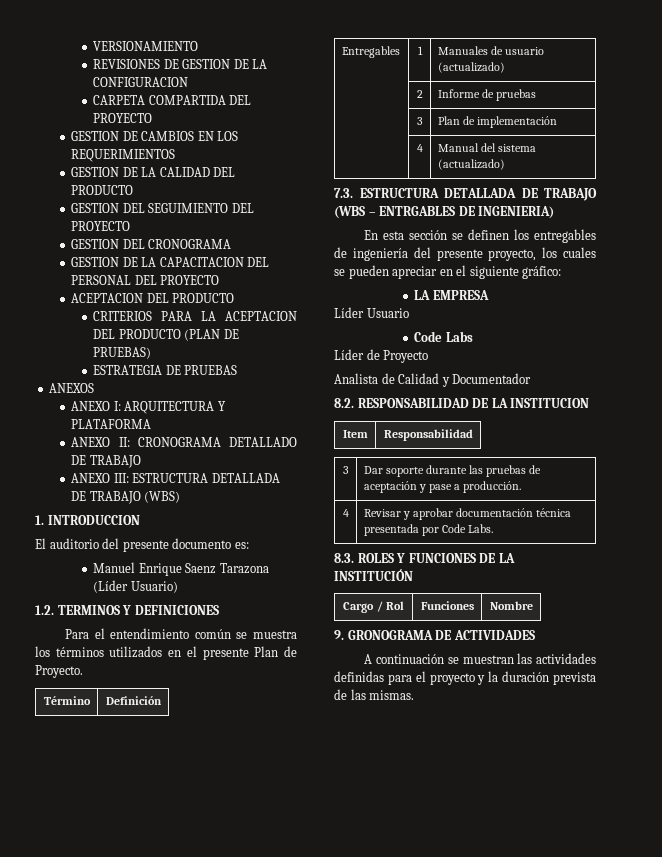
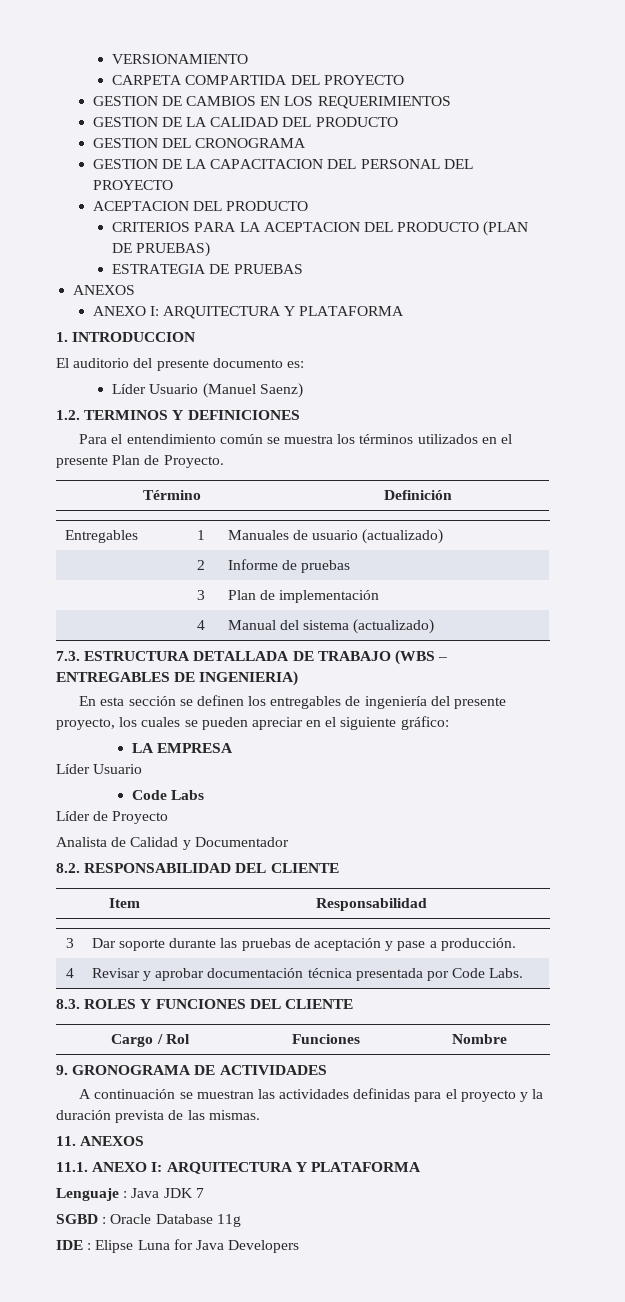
- REVISIONES DE GESTION DE LA CONFIGURACION
- GESTION DEL SEGUIMIENTO DEL PROYECTO
- ANEXO II: CRONOGRAMA DETALLADO DE TRABAJO
- ANEXO III: ESTRUCTURA DETALLADA DE TRABAJO (WBS)
- Manuel Enrique Saenz Tarazona (Líder Usuario)
+ Líder Usuario (Manuel Saenz)
- 7.3. ESTRUCTURA DETALLADA DE TRABAJO (WBS – ENTRGABLES DE INGENIERIA)
+ 7.3. ESTRUCTURA DETALLADA DE TRABAJO (WBS – ENTREGABLES DE INGENIERIA)
- 8.2. RESPONSABILIDAD DE LA INSTITUCION
+ 8.2. RESPONSABILIDAD DEL CLIENTE
- 8.3. ROLES Y FUNCIONES DE LA INSTITUCIÓN
+ 8.3. ROLES Y FUNCIONES DEL CLIENTE
+ 11. ANEXOS
+ 11.1. ANEXO I: ARQUITECTURA Y PLATAFORMA
+ Lenguaje : Java JDK 7
+ SGBD : Oracle Database 11g
+ IDE : Elipse Luna for Java Developers

